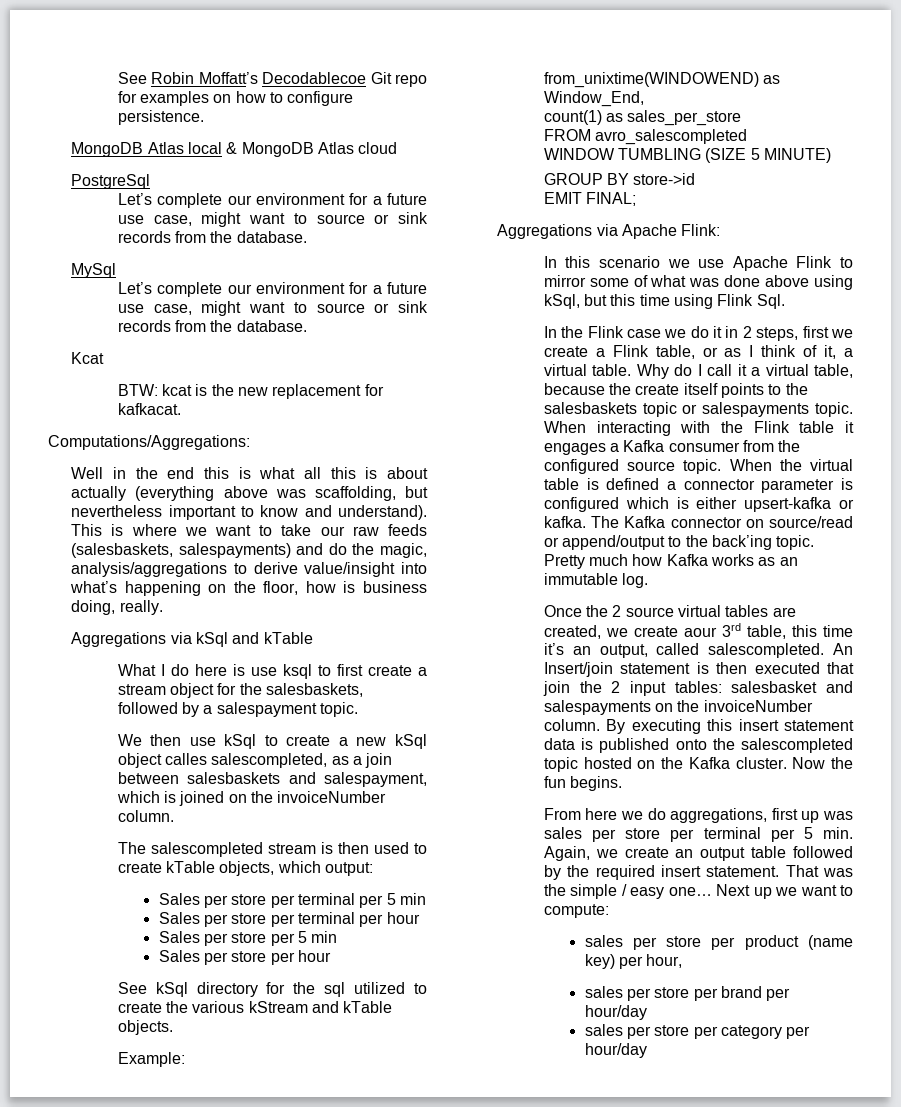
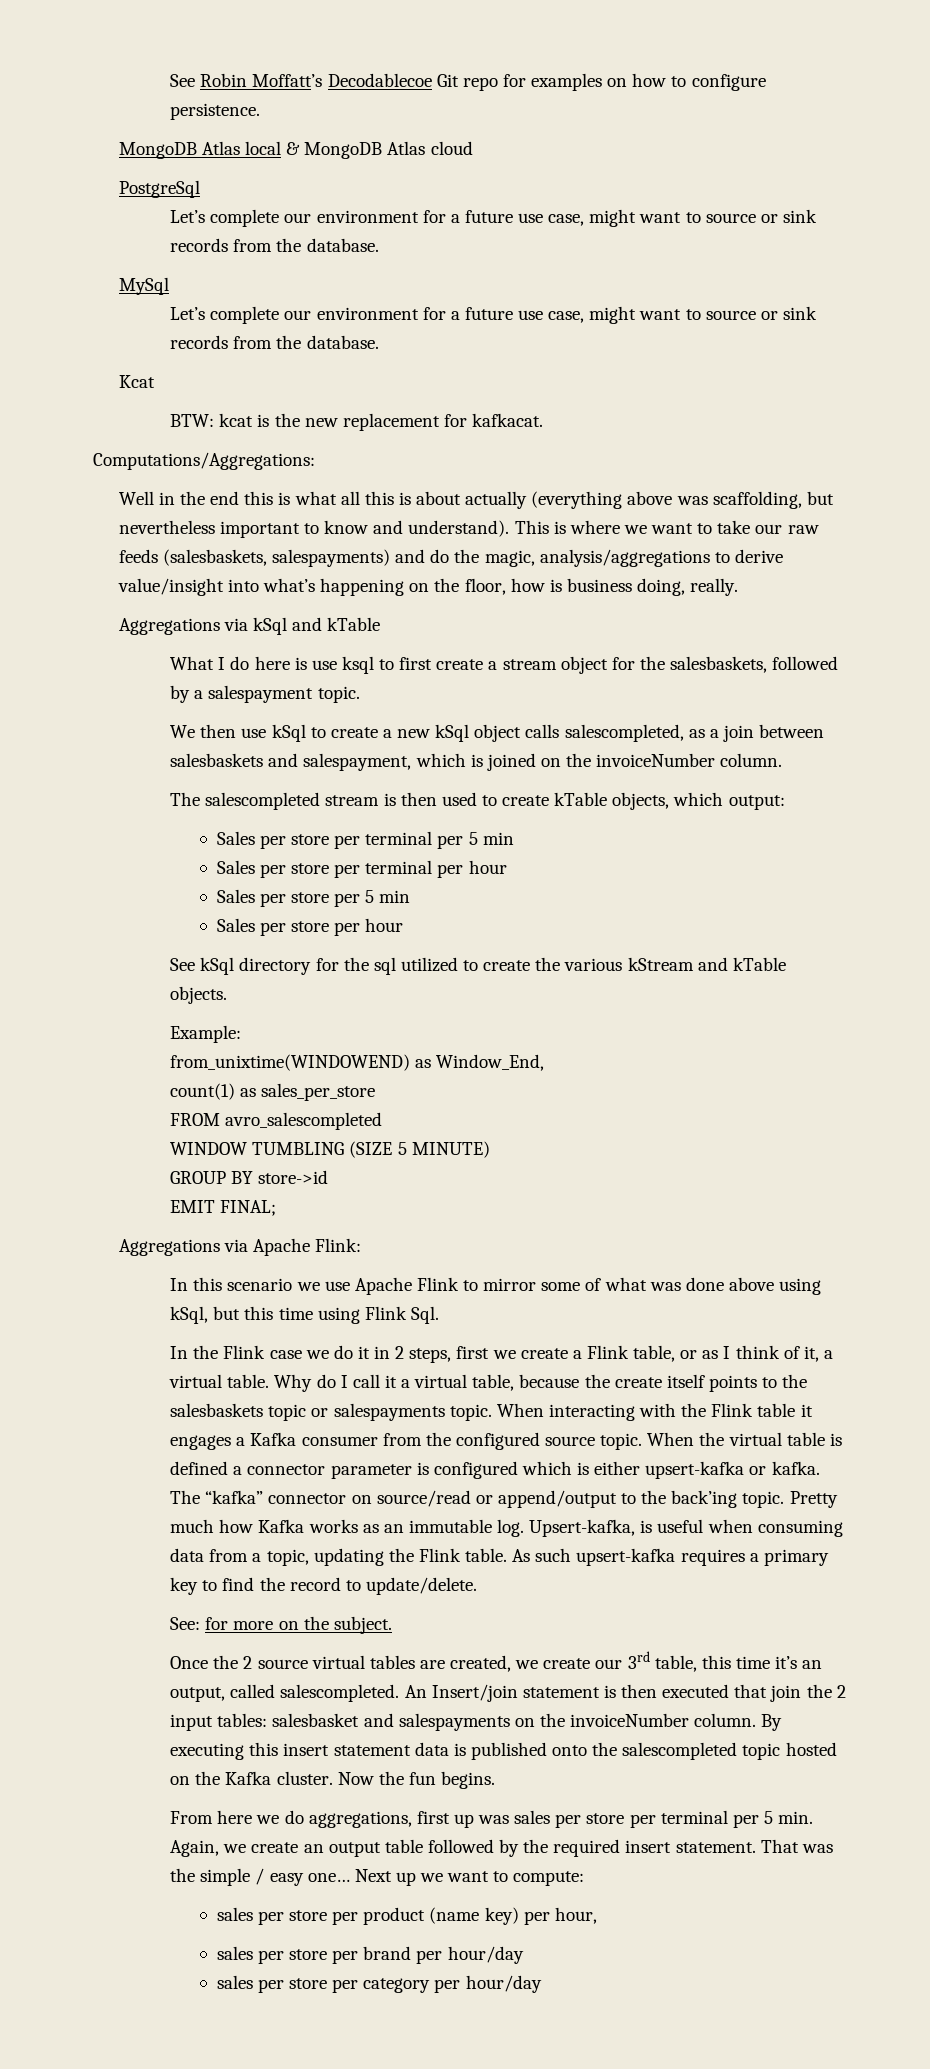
- We then use kSql to create a new kSql object calles salescompleted, as a join between salesbaskets and salespayment, which is joined on the invoiceNumber column.
+ We then use kSql to create a new kSql object calls salescompleted, as a join between salesbaskets and salespayment, which is joined on the invoiceNumber column.
- The Kafka connector on source/read or append/output to the back’ing topic.
+ The “kafka” connector on source/read or append/output to the back’ing topic.
+ Upsert-kafka, is useful when consuming data from a topic, updating the Flink table. As such upsert-kafka requires a primary key to find the record to update/delete.
+ See: for more on the subject.
- Once the 2 source virtual tables are created, we create aour 3rd table, this time it’s an output, called salescompleted.
+ Once the 2 source virtual tables are created, we create our 3rd table, this time it’s an output, called salescompleted.

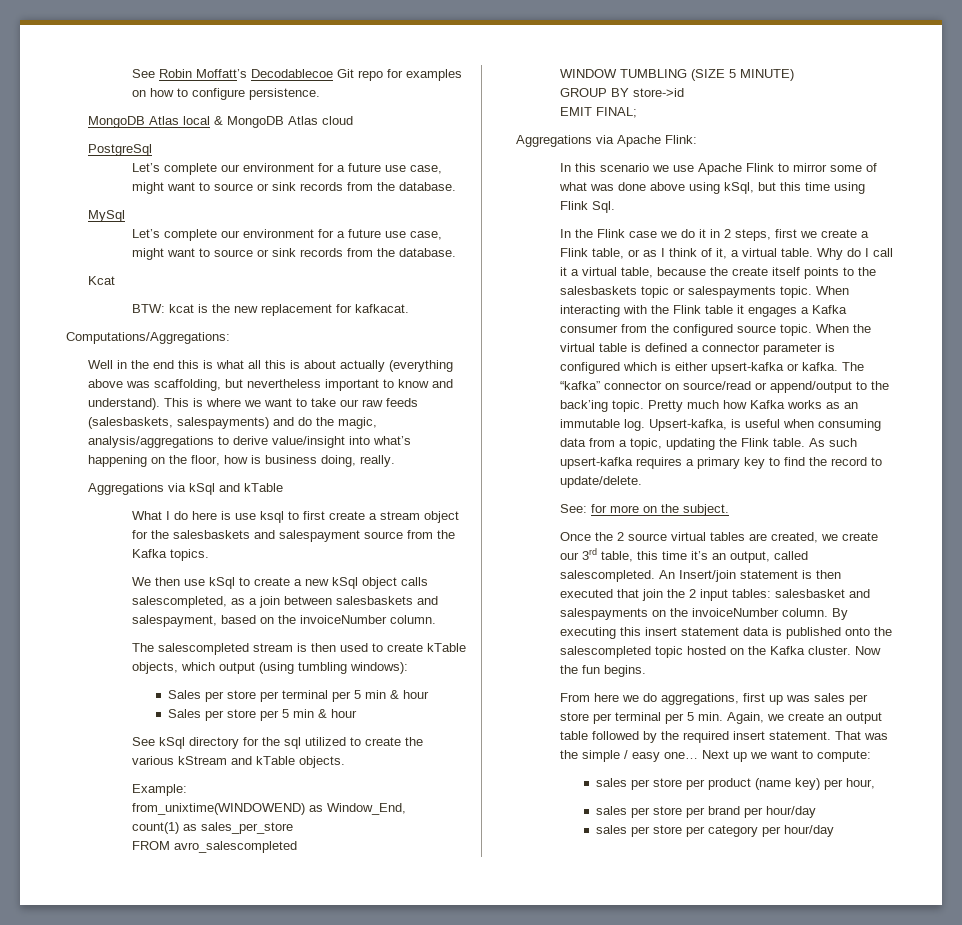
- What I do here is use ksql to first create a stream object for the salesbaskets, followed by a salespayment topic.
+ What I do here is use ksql to first create a stream object for the salesbaskets and salespayment source from the Kafka topics.
- We then use kSql to create a new kSql object calls salescompleted, as a join between salesbaskets and salespayment, which is joined on the invoiceNumber column.
+ We then use kSql to create a new kSql object calls salescompleted, as a join between salesbaskets and salespayment, based on the invoiceNumber column.
- The salescompleted stream is then used to create kTable objects, which output:
+ The salescompleted stream is then used to create kTable objects, which output (using tumbling windows):
- Sales per store per terminal per 5 min
- Sales per store per terminal per hour
+ Sales per store per terminal per 5 min & hour
- Sales per store per 5 min
- Sales per store per hour
+ Sales per store per 5 min & hour

